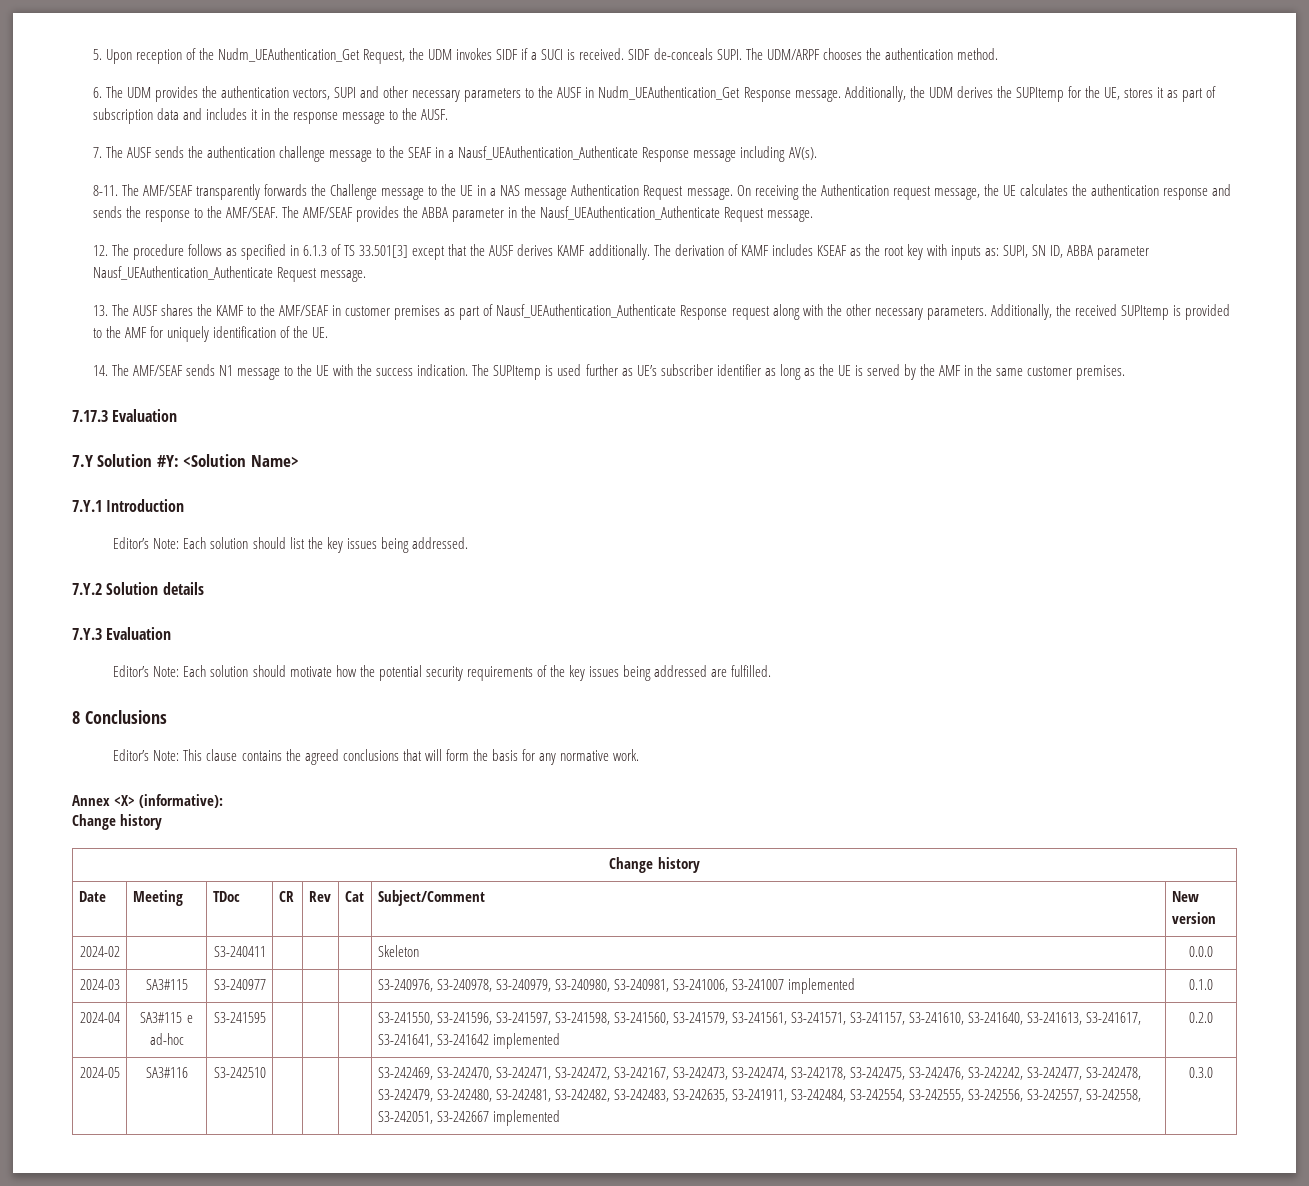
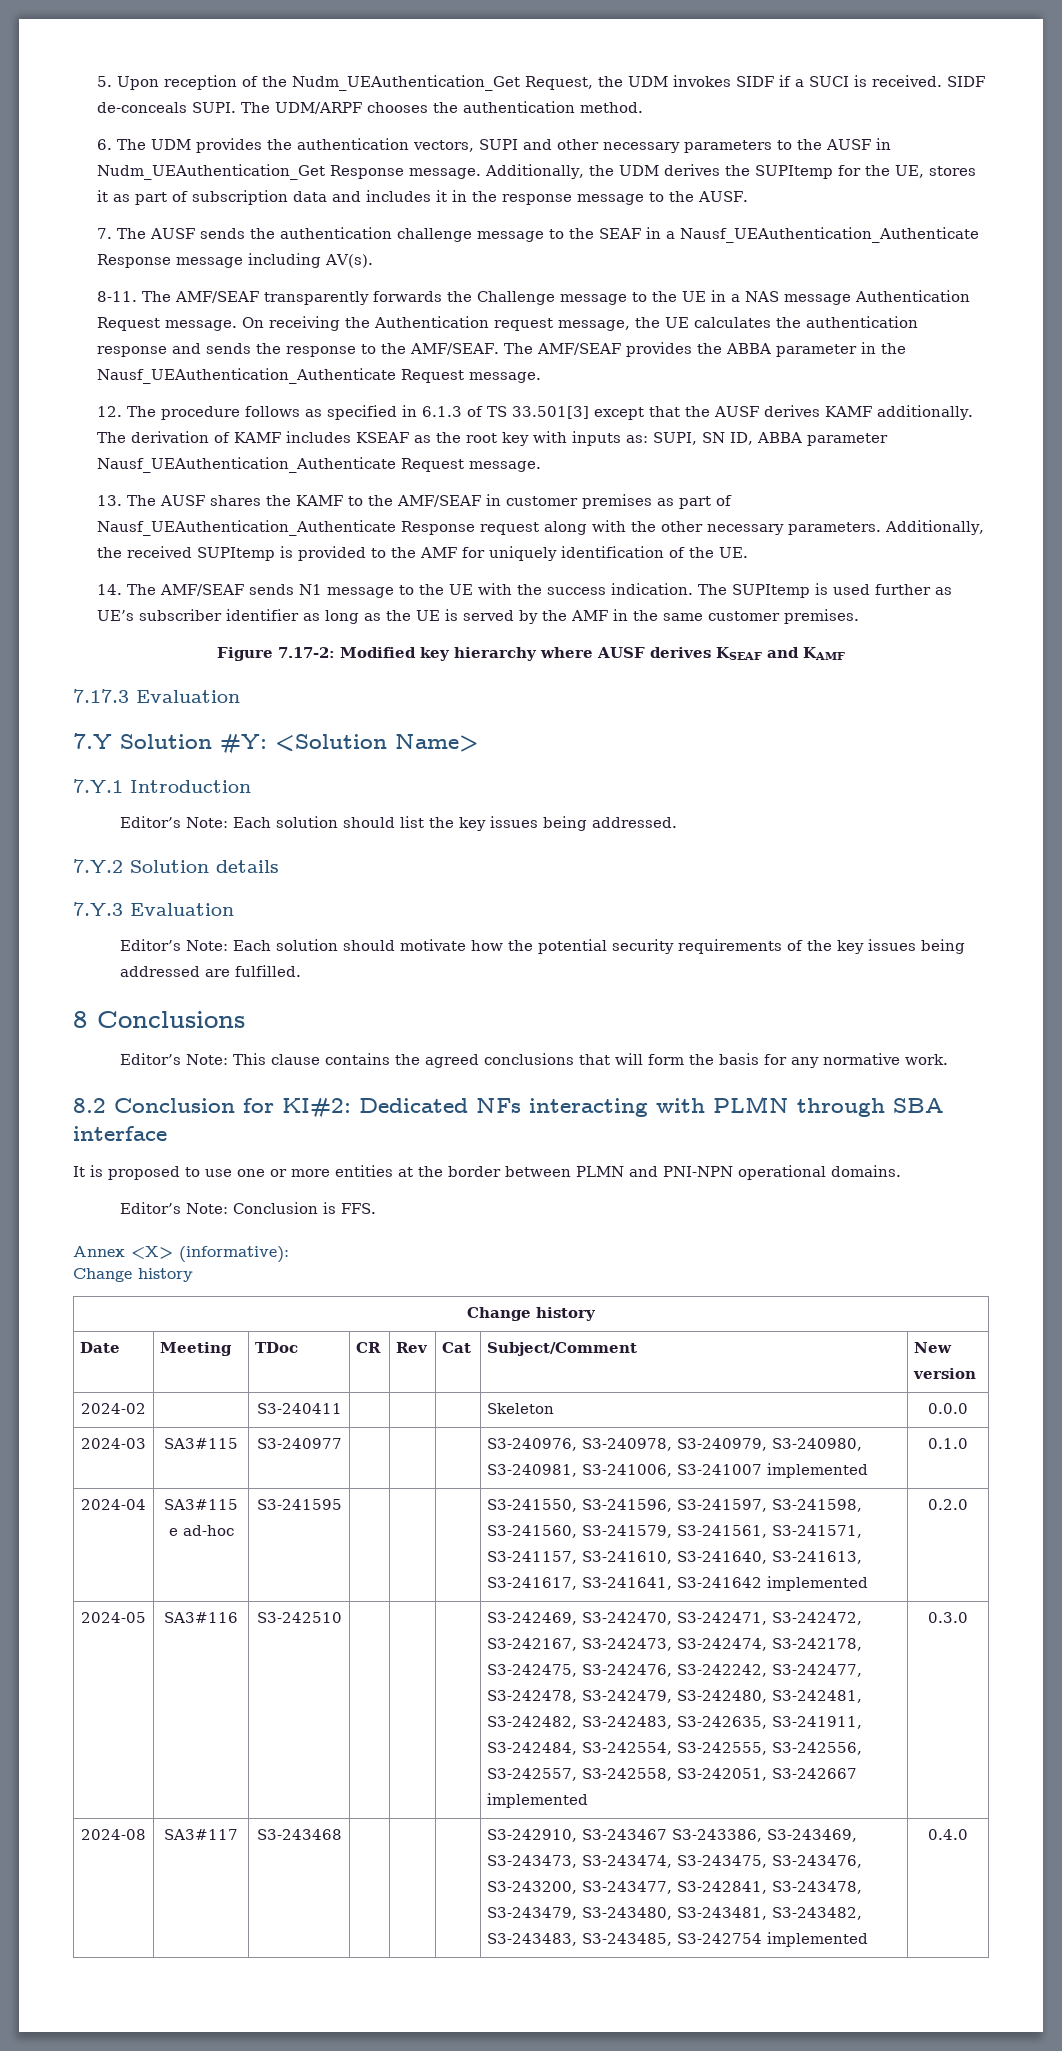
+ Figure 7.17-2: Modified key hierarchy where AUSF derives KSEAF and KAMF
+ 8.2 Conclusion for KI#2: Dedicated NFs interacting with PLMN through SBA interface
+ It is proposed to use one or more entities at the border between PLMN and PNI-NPN operational domains.
+ Editor’s Note: Conclusion is FFS.
+ 2024-08 | SA3#117 | S3-243468 | | | | S3-242910, S3-243467 S3-243386, S3-243469, S3-243473, S3-243474, S3-243475, S3-243476, S3-243200, S3-243477, S3-242841, S3-243478, S3-243479, S3-243480, S3-243481, S3-243482, S3-243483, S3-243485, S3-242754 implemented | 0.4.0

